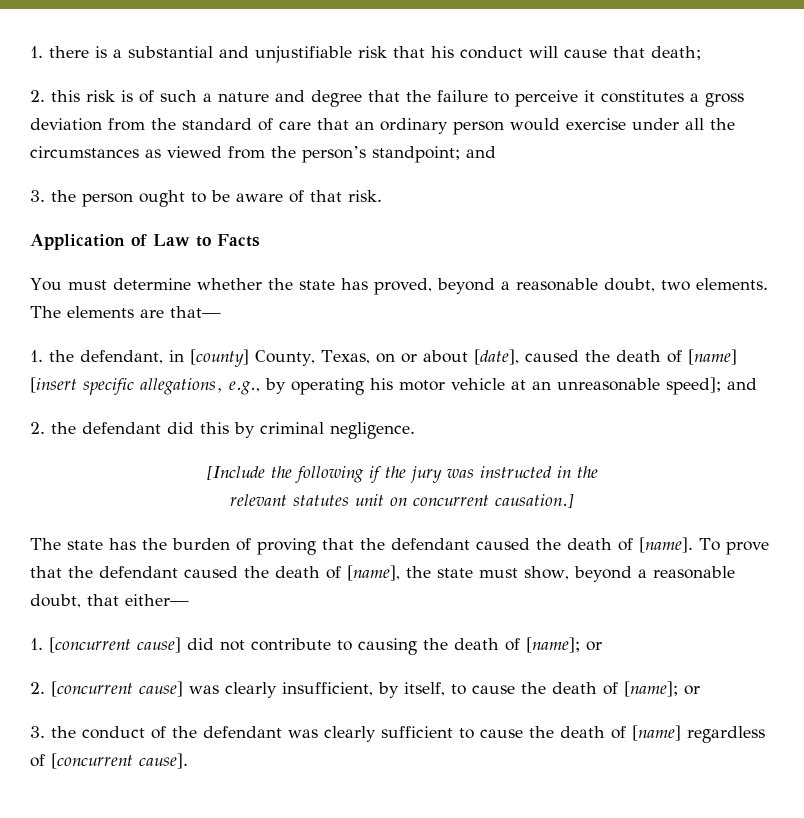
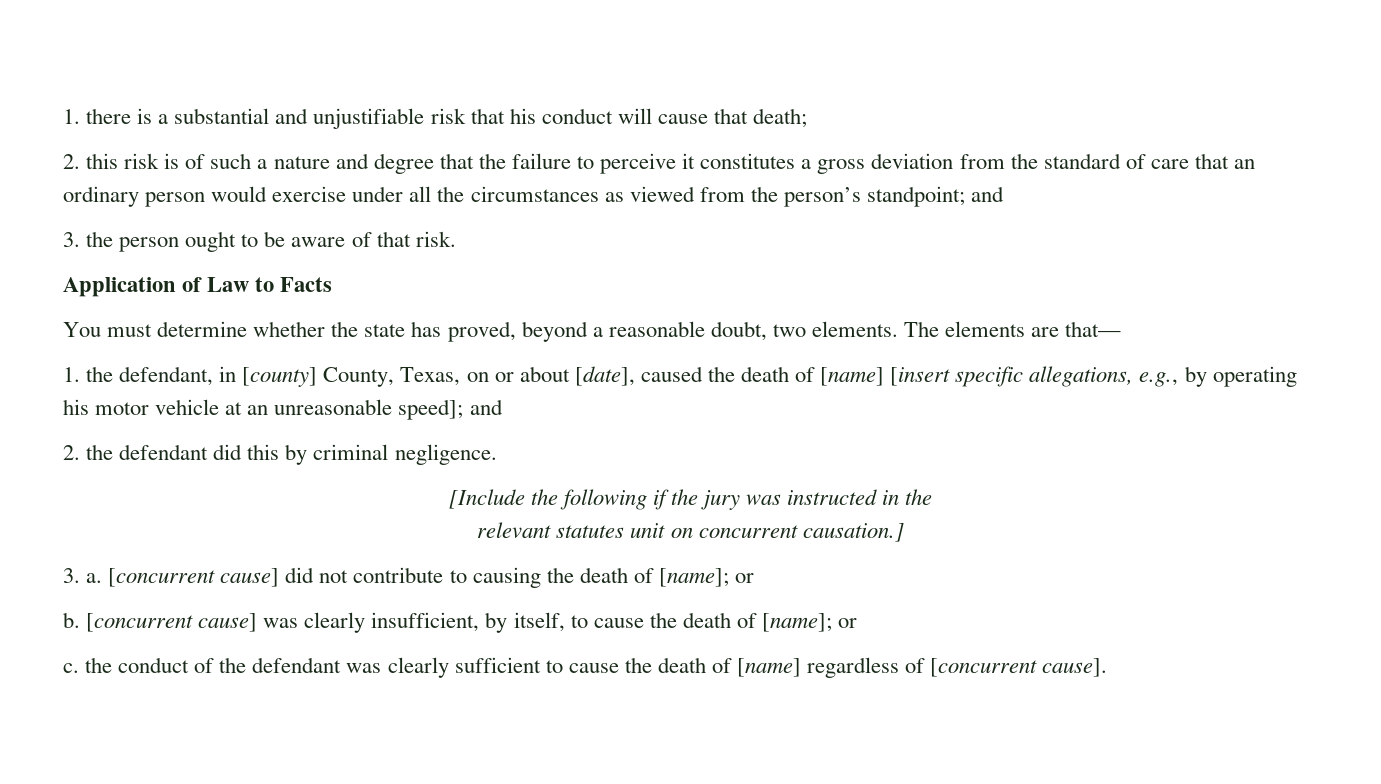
- The state has the burden of proving that the defendant caused the death of [name]. To prove that the defendant caused the death of [name], the state must show, beyond a reasonable doubt, that either—
- 1. [concurrent cause] did not contribute to causing the death of [name]; or
+ 3. a. [concurrent cause] did not contribute to causing the death of [name]; or
- 2. [concurrent cause] was clearly insufficient, by itself, to cause the death of [name]; or
+ b. [concurrent cause] was clearly insufficient, by itself, to cause the death of [name]; or
- 3. the conduct of the defendant was clearly sufficient to cause the death of [name] regardless of [concurrent cause].
+ c. the conduct of the defendant was clearly sufficient to cause the death of [name] regardless of [concurrent cause].

